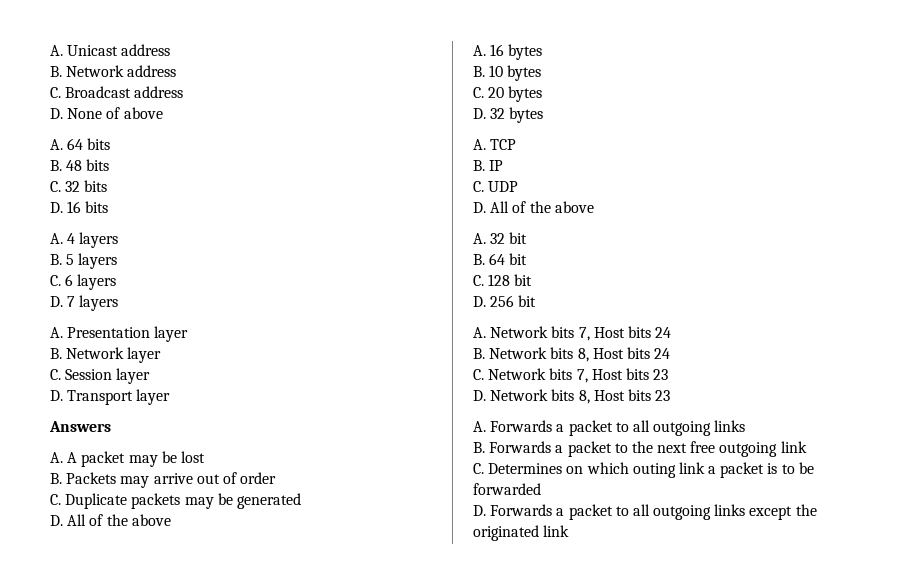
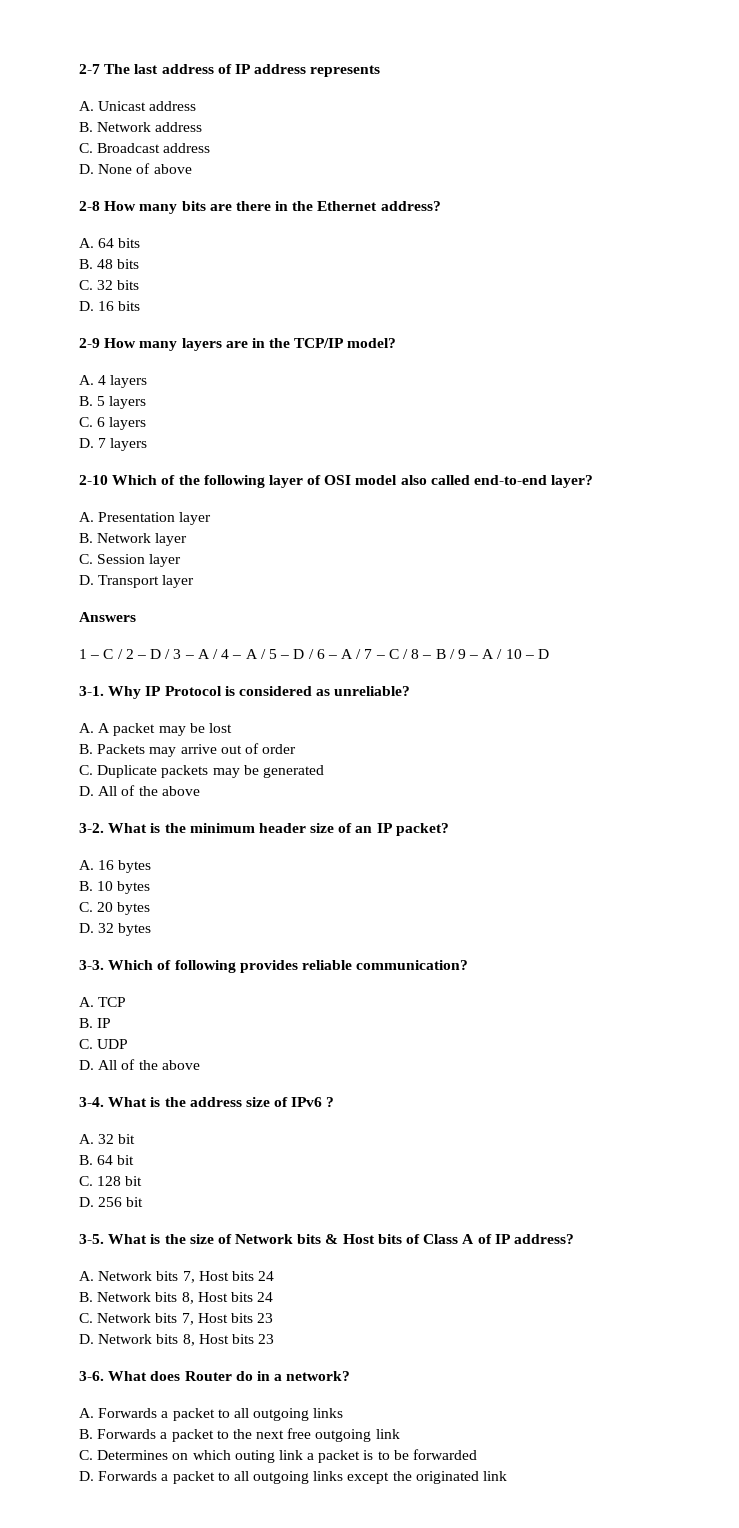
+ 2-7 The last address of IP address represents
+ 2-8 How many bits are there in the Ethernet address?
+ 2-9 How many layers are in the TCP/IP model?
+ 2-10 Which of the following layer of OSI model also called end-to-end layer?
+ 1 – C / 2 – D / 3 – A / 4 – A / 5 – D / 6 – A / 7 – C / 8 – B / 9 – A / 10 – D
+ 3-1. Why IP Protocol is considered as unreliable?
+ 3-2. What is the minimum header size of an IP packet?
+ 3-3. Which of following provides reliable communication?
+ 3-4. What is the address size of IPv6 ?
+ 3-5. What is the size of Network bits & Host bits of Class A of IP address?
+ 3-6. What does Router do in a network?

